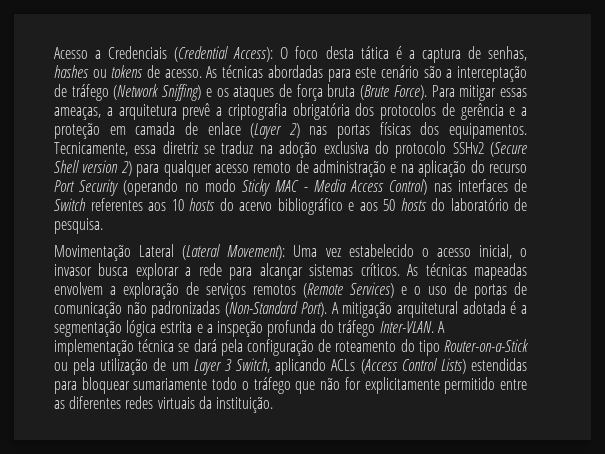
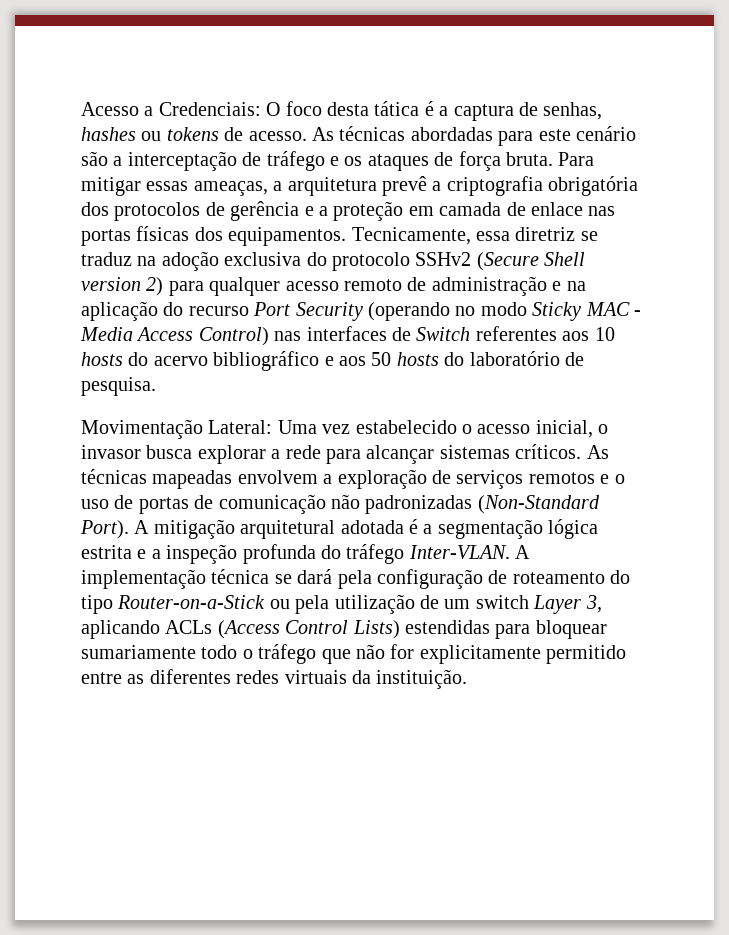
- Acesso a Credenciais (Credential Access): O foco desta tática é a captura de senhas, hashes ou tokens de acesso.
+ Acesso a Credenciais: O foco desta tática é a captura de senhas, hashes ou tokens de acesso.
- As técnicas abordadas para este cenário são a interceptação de tráfego (Network Sniffing) e os ataques de força bruta (Brute Force).
+ As técnicas abordadas para este cenário são a interceptação de tráfego e os ataques de força bruta.
- Para mitigar essas ameaças, a arquitetura prevê a criptografia obrigatória dos protocolos de gerência e a proteção em camada de enlace (Layer 2) nas portas físicas dos equipamentos.
+ Para mitigar essas ameaças, a arquitetura prevê a criptografia obrigatória dos protocolos de gerência e a proteção em camada de enlace nas portas físicas dos equipamentos.
- Movimentação Lateral (Lateral Movement): Uma vez estabelecido o acesso inicial, o invasor busca explorar a rede para alcançar sistemas críticos.
+ Movimentação Lateral: Uma vez estabelecido o acesso inicial, o invasor busca explorar a rede para alcançar sistemas críticos.
- As técnicas mapeadas envolvem a exploração de serviços remotos (Remote Services) e o uso de portas de comunicação não padronizadas (Non-Standard Port).
+ As técnicas mapeadas envolvem a exploração de serviços remotos e o uso de portas de comunicação não padronizadas (Non-Standard Port).
- A implementação técnica se dará pela configuração de roteamento do tipo Router-on-a-Stick ou pela utilização de um Layer 3 Switch, aplicando ACLs (Access Control Lists) estendidas para bloquear sumariamente todo o tráfego que não for explicitamente permitido entre as diferentes redes virtuais da instituição.
+ A implementação técnica se dará pela configuração de roteamento do tipo Router-on-a-Stick ou pela utilização de um switch Layer 3, aplicando ACLs (Access Control Lists) estendidas para bloquear sumariamente todo o tráfego que não for explicitamente permitido entre as diferentes redes virtuais da instituição.

